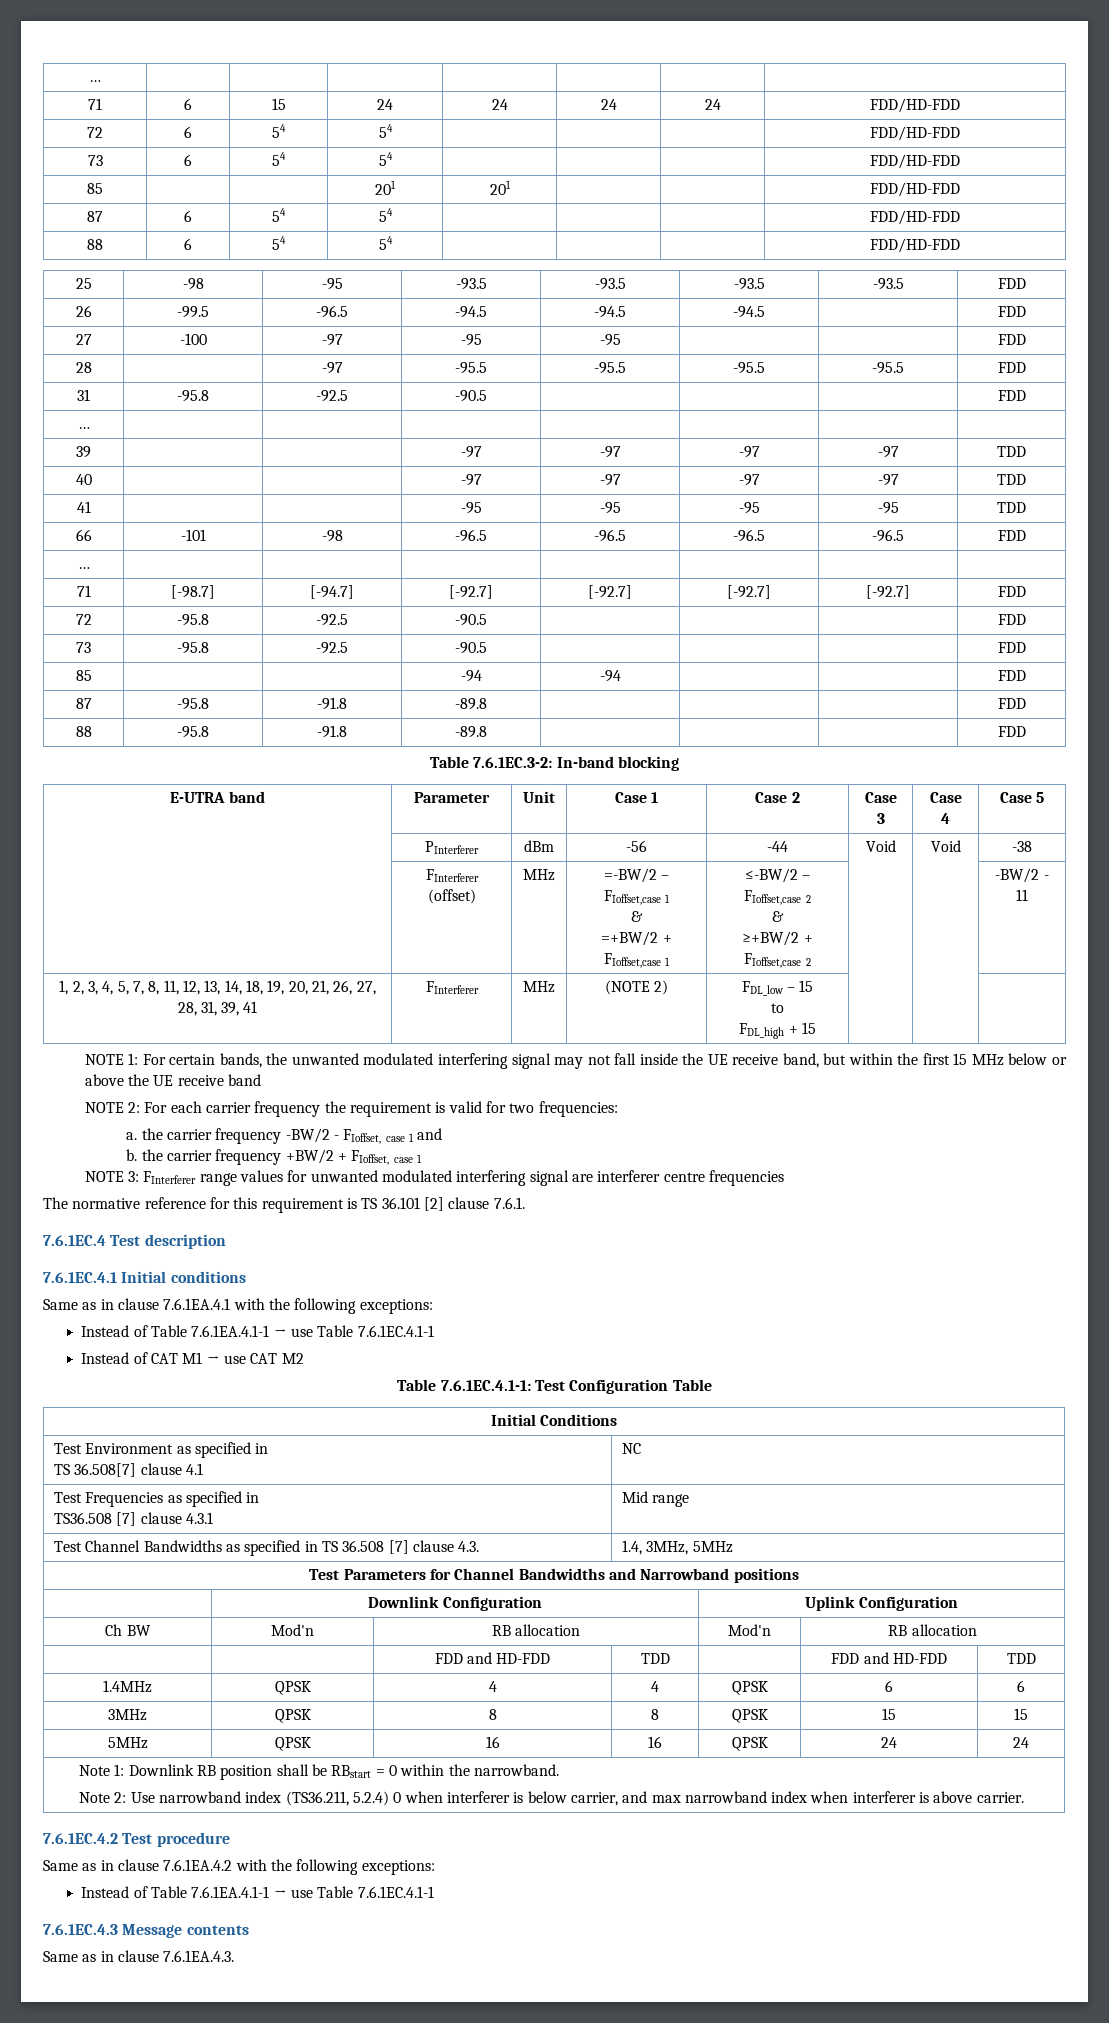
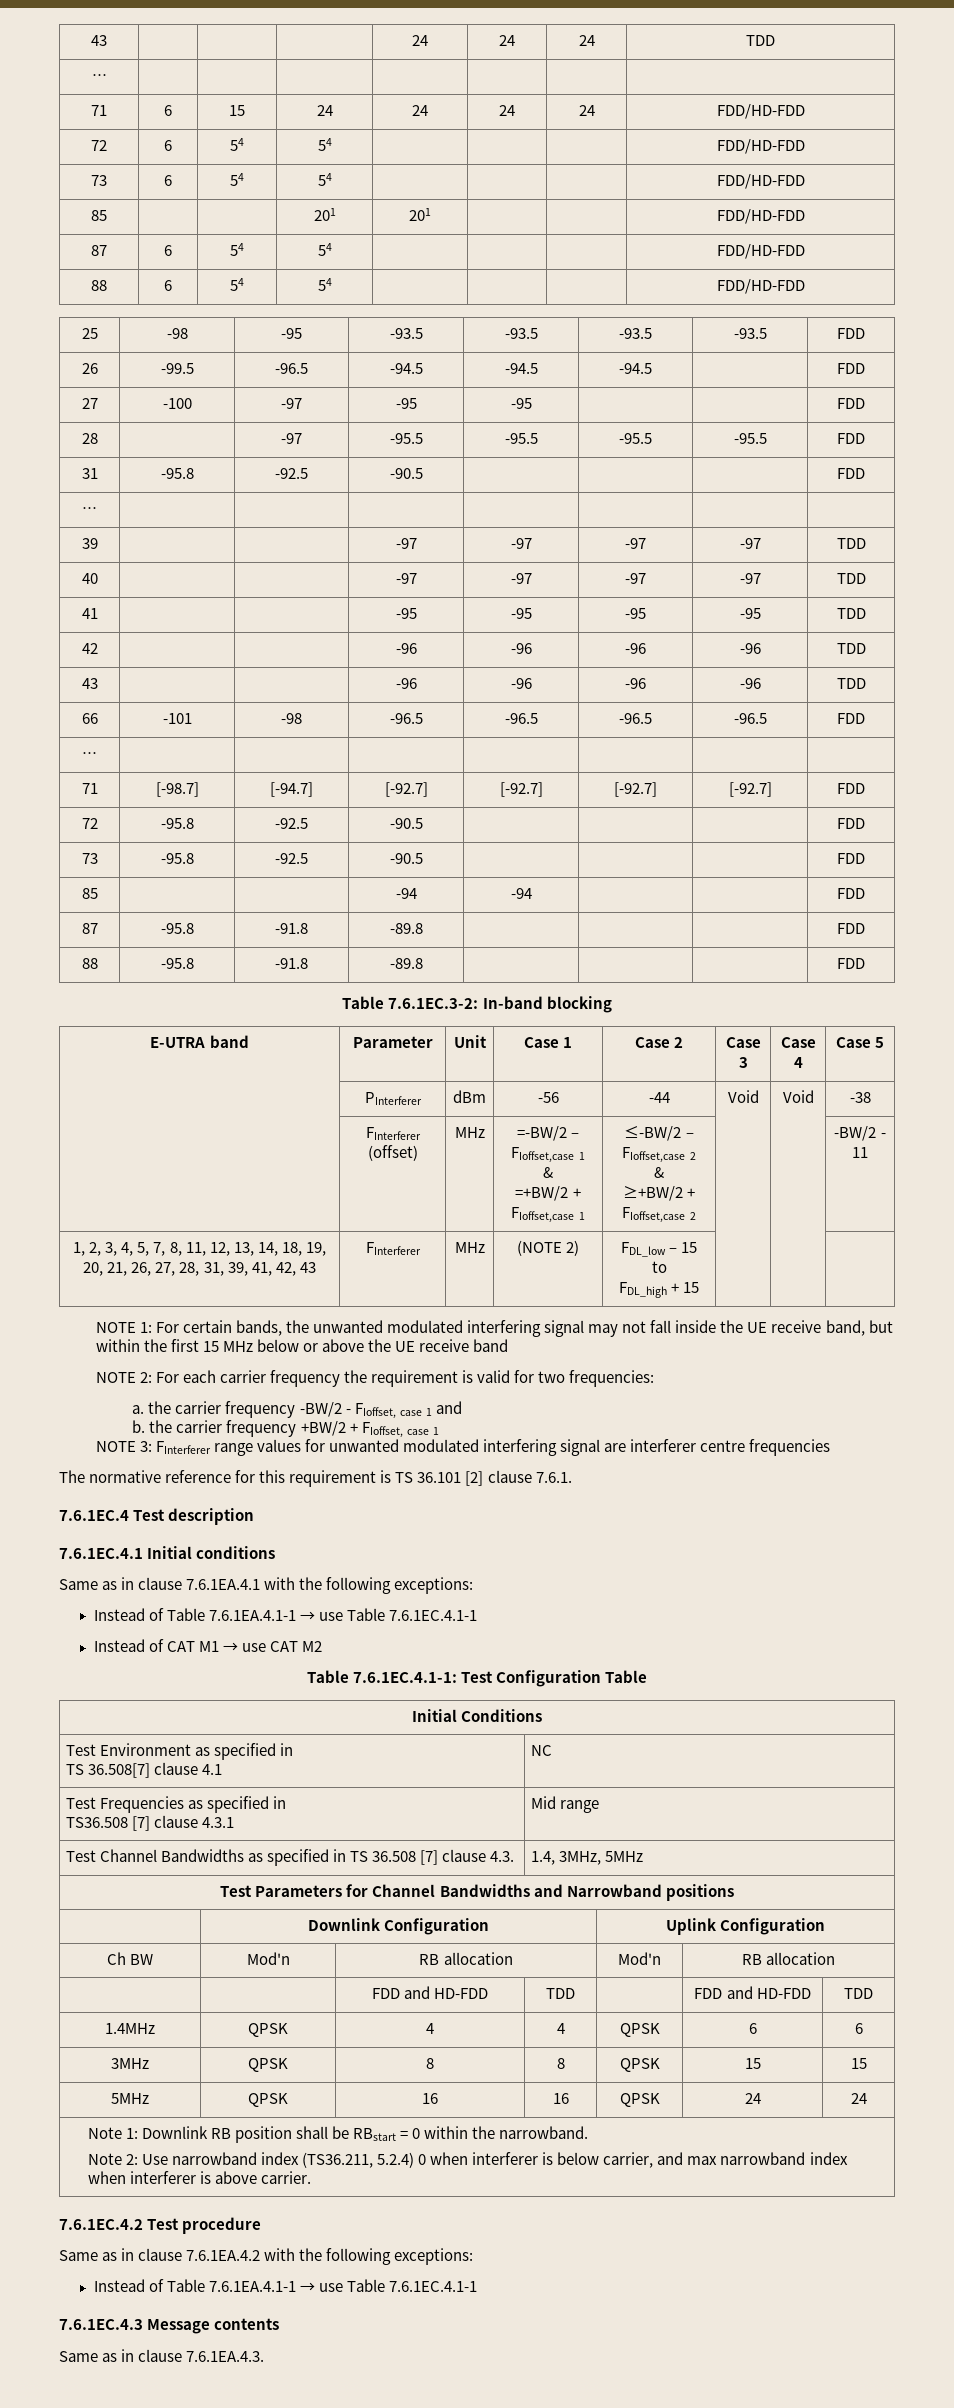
+ 43 | | | | 24 | 24 | 24 | TDD
+ 42 | | | -96 | -96 | -96 | -96 | TDD
+ 43 | | | -96 | -96 | -96 | -96 | TDD
- 1, 2, 3, 4, 5, 7, 8, 11, 12, 13, 14, 18, 19, 20, 21, 26, 27, 28, 31, 39, 41 | FInterferer | MHz | (NOTE 2) | FDL_low – 15
+ 1, 2, 3, 4, 5, 7, 8, 11, 12, 13, 14, 18, 19, 20, 21, 26, 27, 28, 31, 39, 41, 42, 43 | FInterferer | MHz | (NOTE 2) | FDL_low – 15

